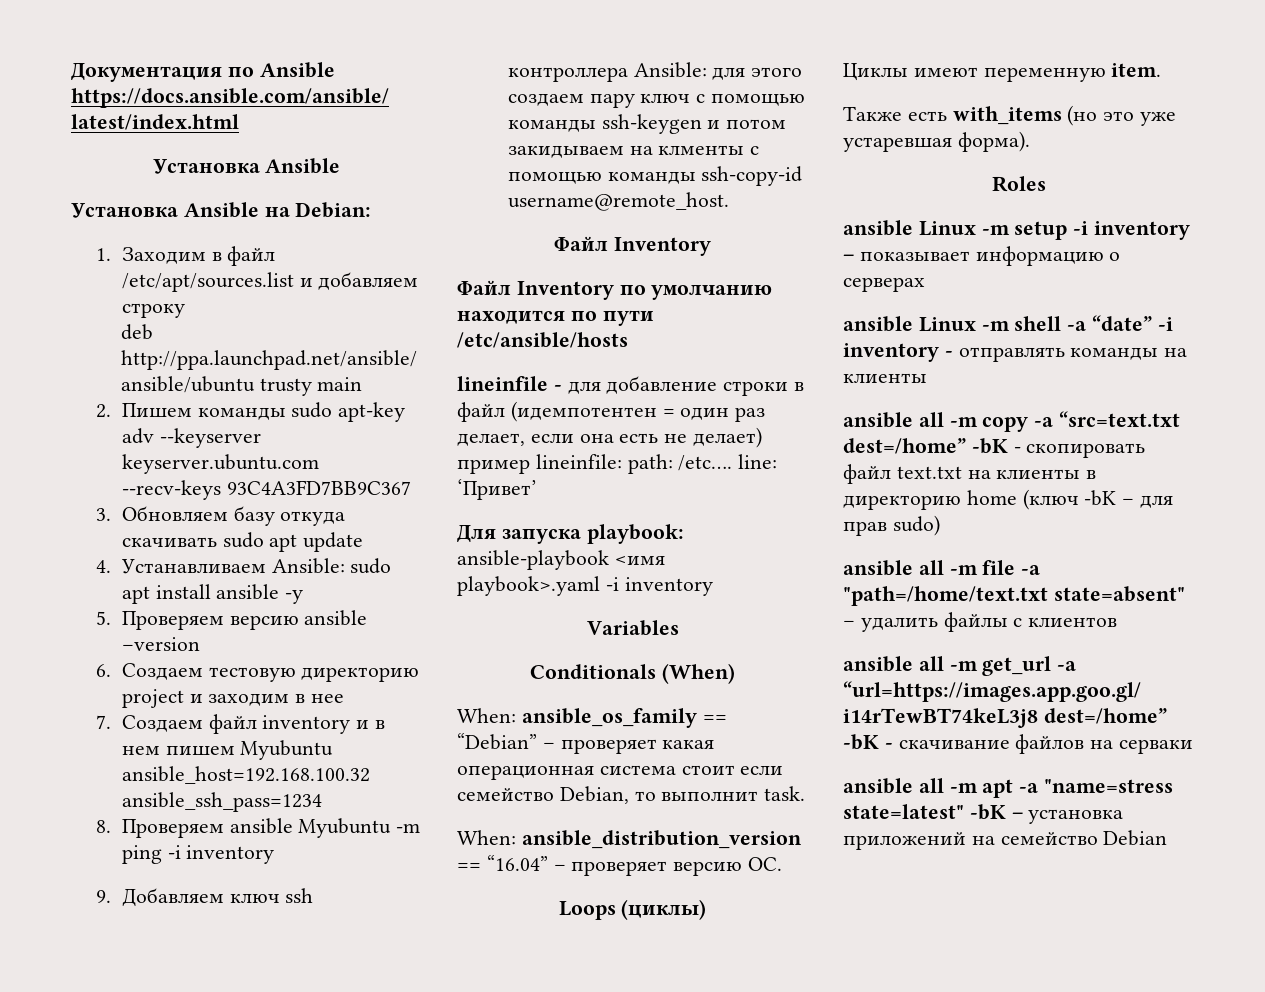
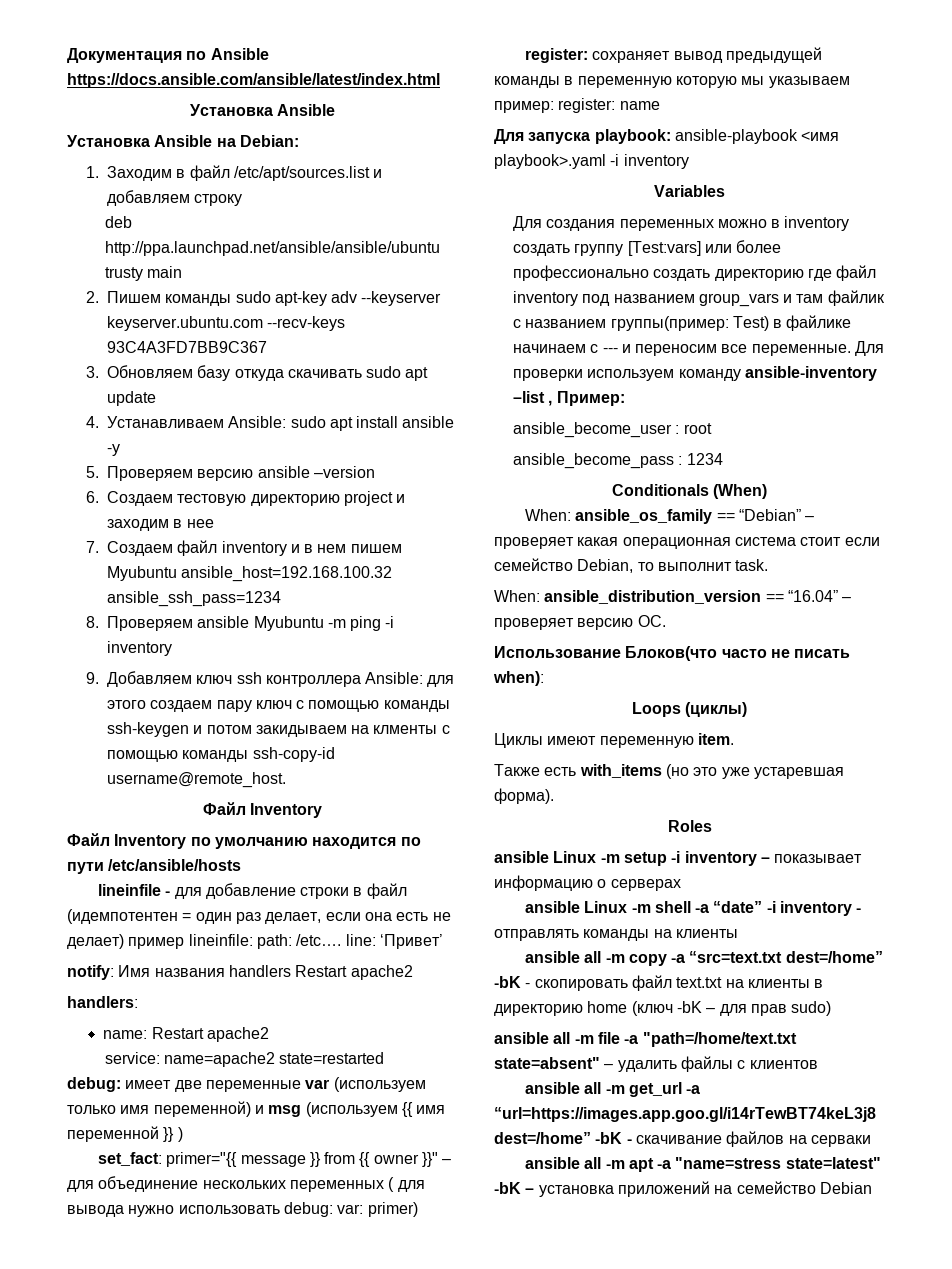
+ notify: Имя названия handlers Restart apache2
+ handlers:
+ name: Restart apache2
+ service: name=apache2 state=restarted
+ debug: имеет две переменные var (используем только имя переменной) и msg (используем {{ имя переменной }} )
+ set_fact: primer="{{ message }} from {{ owner }}" – для объединение нескольких переменных ( для вывода нужно использовать debug: var: primer)
+ register: сохраняет вывод предыдущей команды в переменную которую мы указываем пример: register: name
+ Для создания переменных можно в inventory создать группу [Test:vars] или более профессионально создать директорию где файл inventory под названием group_vars и там файлик с названием группы(пример: Test) в файлике начинаем с --- и переносим все переменные. Для проверки используем команду ansible-inventory –list , Пример:
+ ansible_become_user : root
+ ansible_become_pass : 1234
+ Использование Блоков(что часто не писать when):

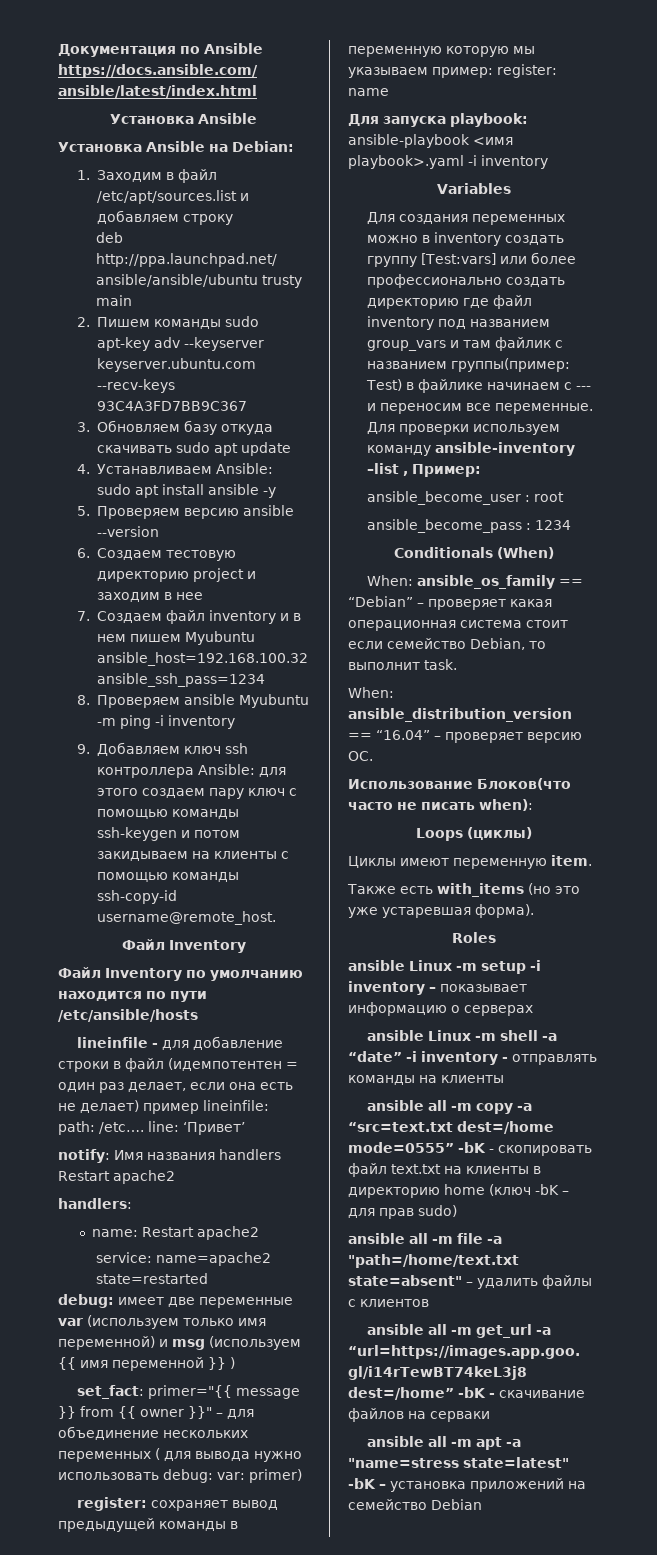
- 5. Проверяем версию ansible –version
+ 5. Проверяем версию ansible --version
- 9. Добавляем ключ ssh контроллера Ansible: для этого создаем пару ключ с помощью команды ssh-keygen и потом закидываем на клменты с помощью команды ssh-copy-id username@remote_host.
+ 9. Добавляем ключ ssh контроллера Ansible: для этого создаем пару ключ с помощью команды ssh-keygen и потом закидываем на клиенты с помощью команды ssh-copy-id username@remote_host.
- ansible all -m copy -a “src=text.txt dest=/home” -bK - скопировать файл text.txt на клиенты в директорию home (ключ -bK – для прав sudo)
+ ansible all -m copy -a “src=text.txt dest=/home mode=0555” -bK - скопировать файл text.txt на клиенты в директорию home (ключ -bK – для прав sudo)

